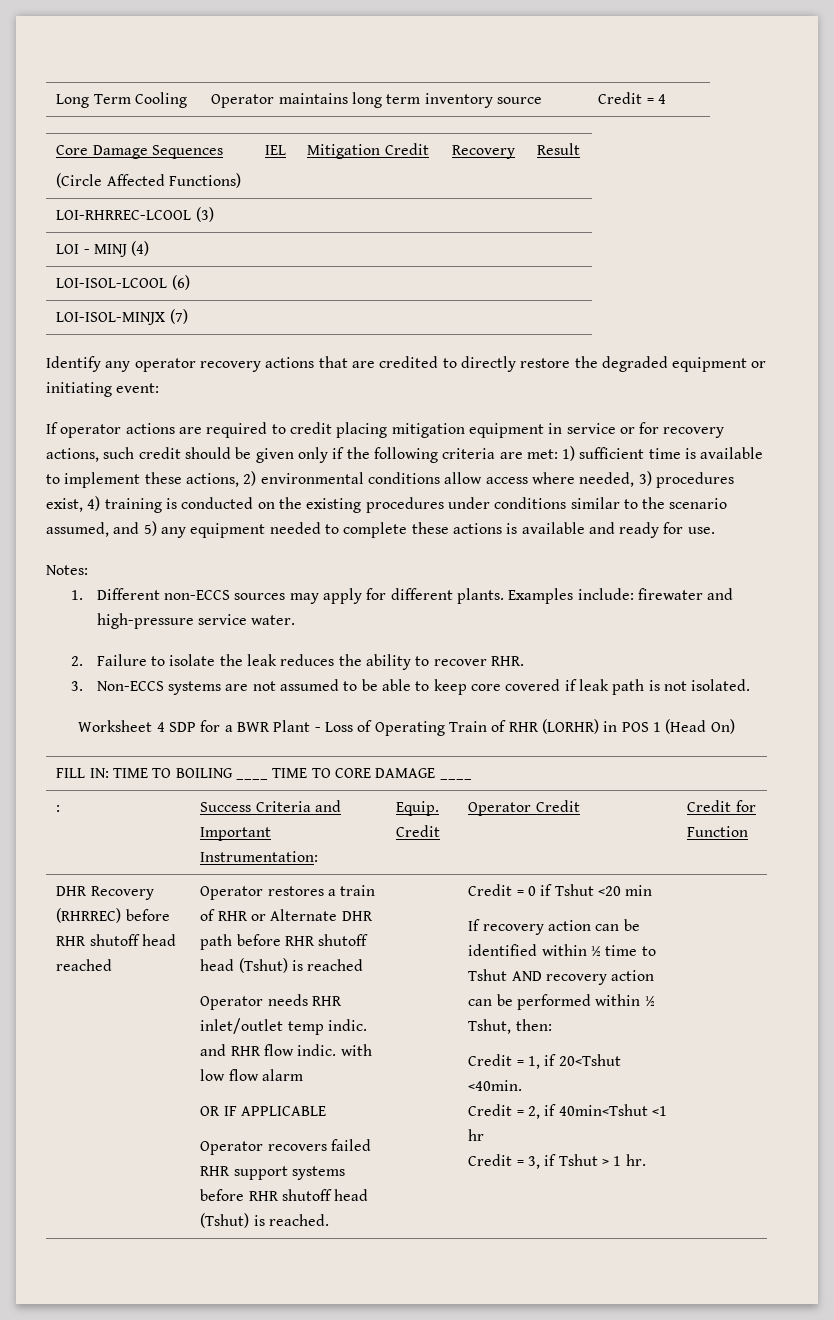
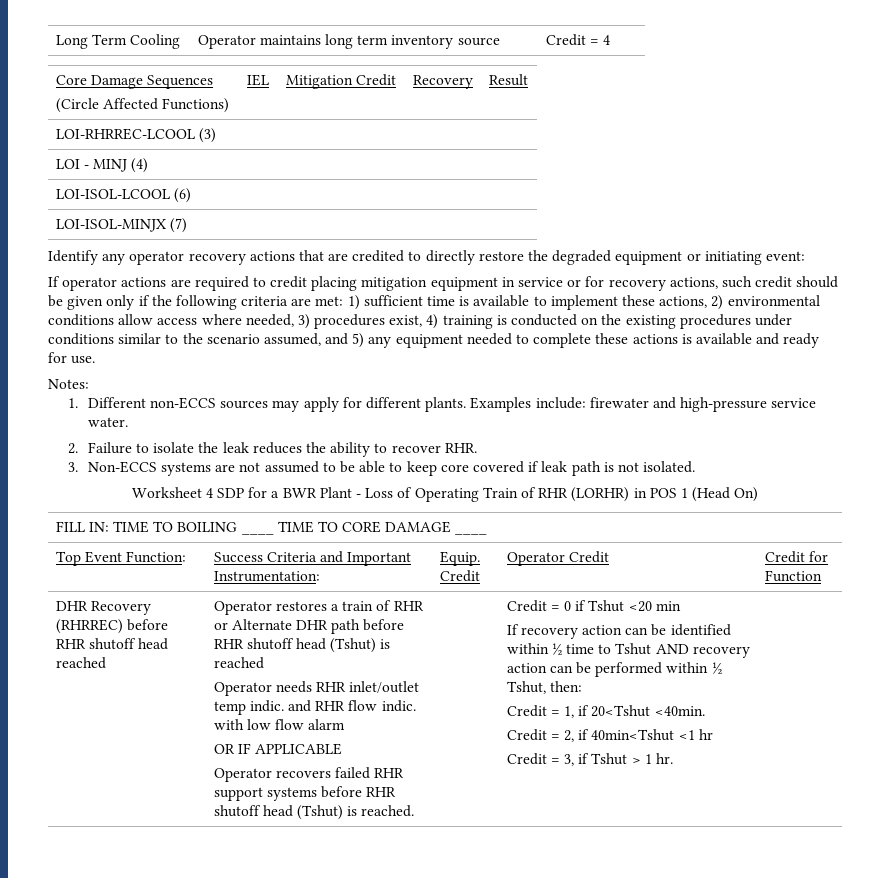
- : | Success Criteria and Important Instrumentation: | Equip. Credit | Operator Credit | Credit for Function
+ Top Event Function: | Success Criteria and Important Instrumentation: | Equip. Credit | Operator Credit | Credit for Function

